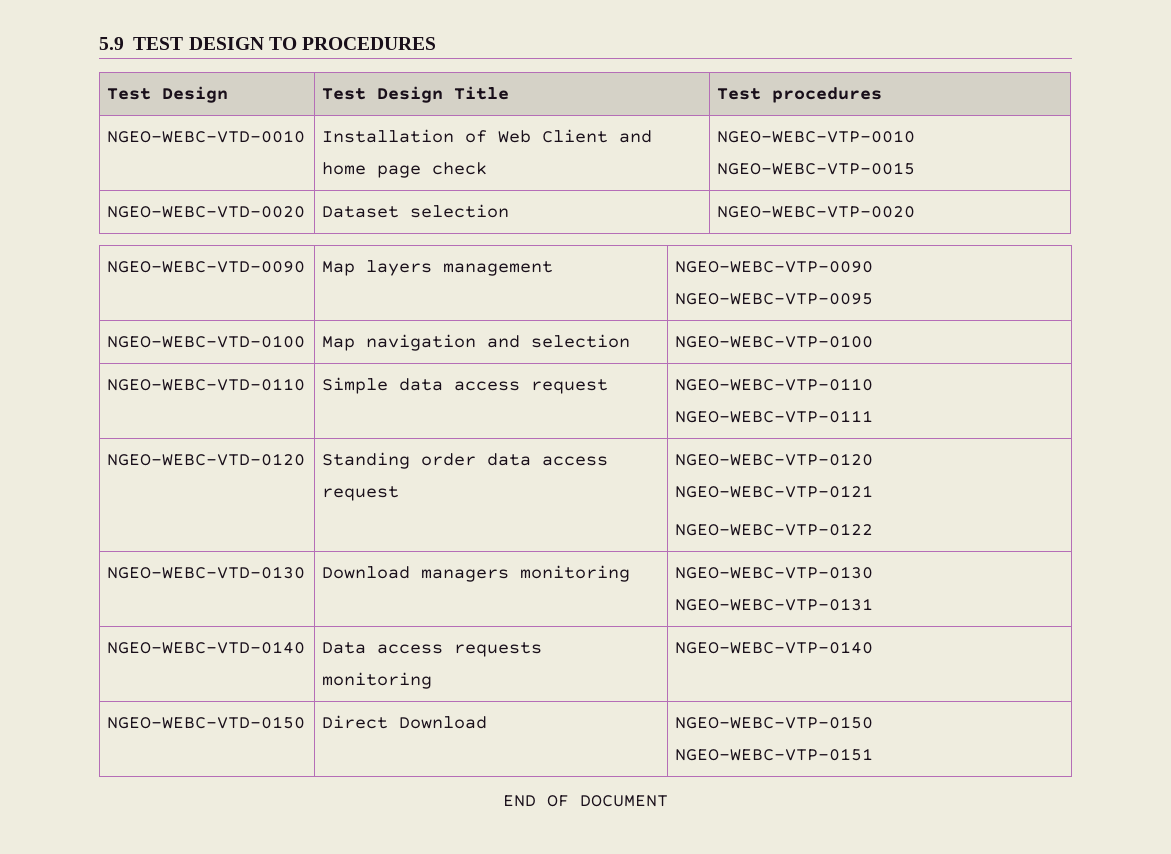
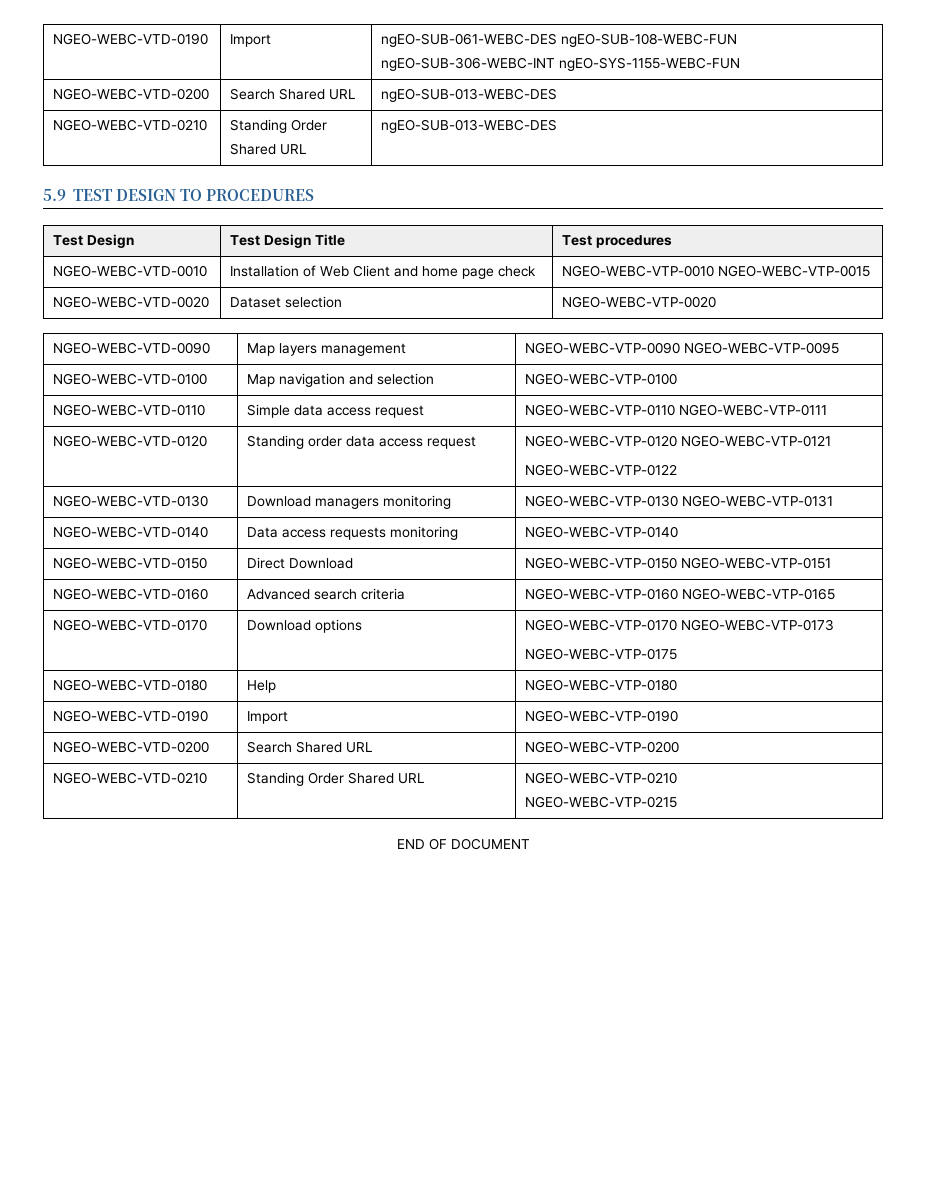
+ NGEO-WEBC-VTD-0190 | Import | ngEO-SUB-061-WEBC-DES ngEO-SUB-108-WEBC-FUN ngEO-SUB-306-WEBC-INT ngEO-SYS-1155-WEBC-FUN
+ NGEO-WEBC-VTD-0200 | Search Shared URL | ngEO-SUB-013-WEBC-DES
+ NGEO-WEBC-VTD-0210 | Standing Order Shared URL | ngEO-SUB-013-WEBC-DES
+ NGEO-WEBC-VTD-0160 | Advanced search criteria | NGEO-WEBC-VTP-0160 NGEO-WEBC-VTP-0165
+ NGEO-WEBC-VTD-0170 | Download options | NGEO-WEBC-VTP-0170 NGEO-WEBC-VTP-0173
+ NGEO-WEBC-VTP-0175
+ NGEO-WEBC-VTD-0180 | Help | NGEO-WEBC-VTP-0180
+ NGEO-WEBC-VTD-0190 | Import | NGEO-WEBC-VTP-0190
+ NGEO-WEBC-VTD-0200 | Search Shared URL | NGEO-WEBC-VTP-0200
+ NGEO-WEBC-VTD-0210 | Standing Order Shared URL | NGEO-WEBC-VTP-0210
+ NGEO-WEBC-VTP-0215

